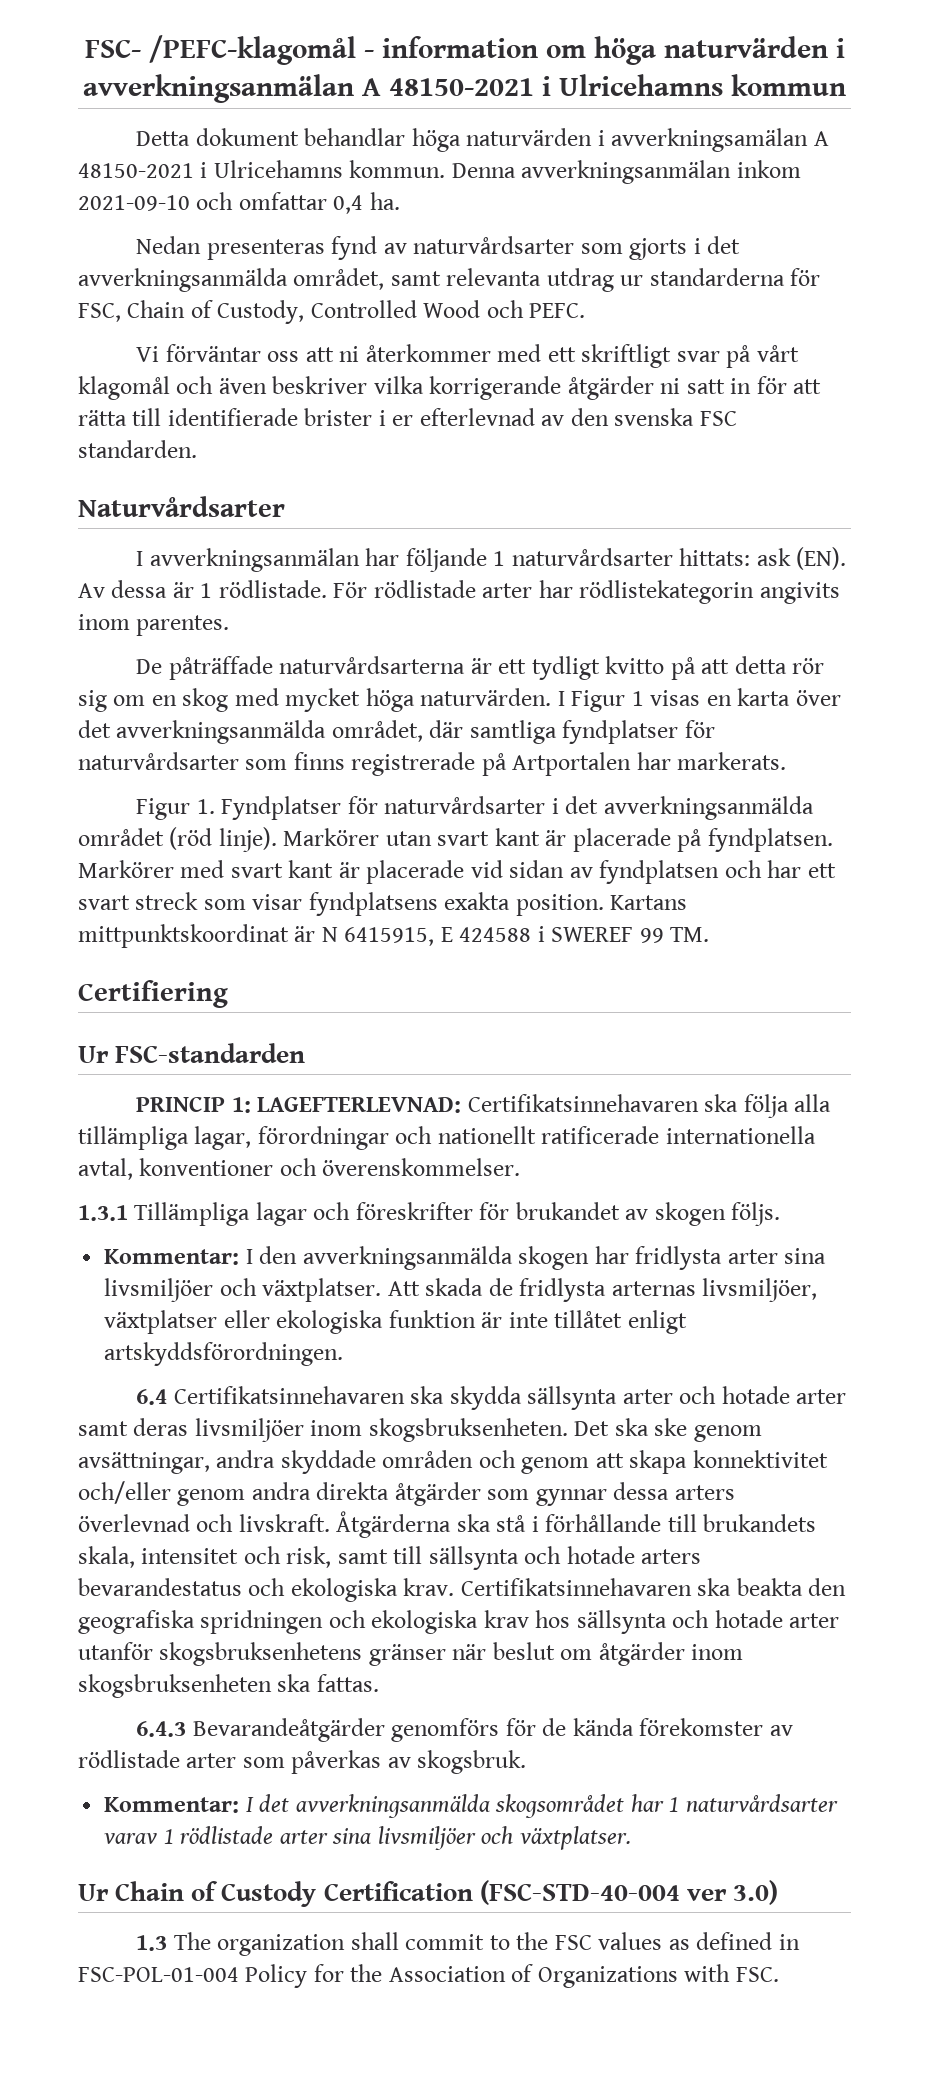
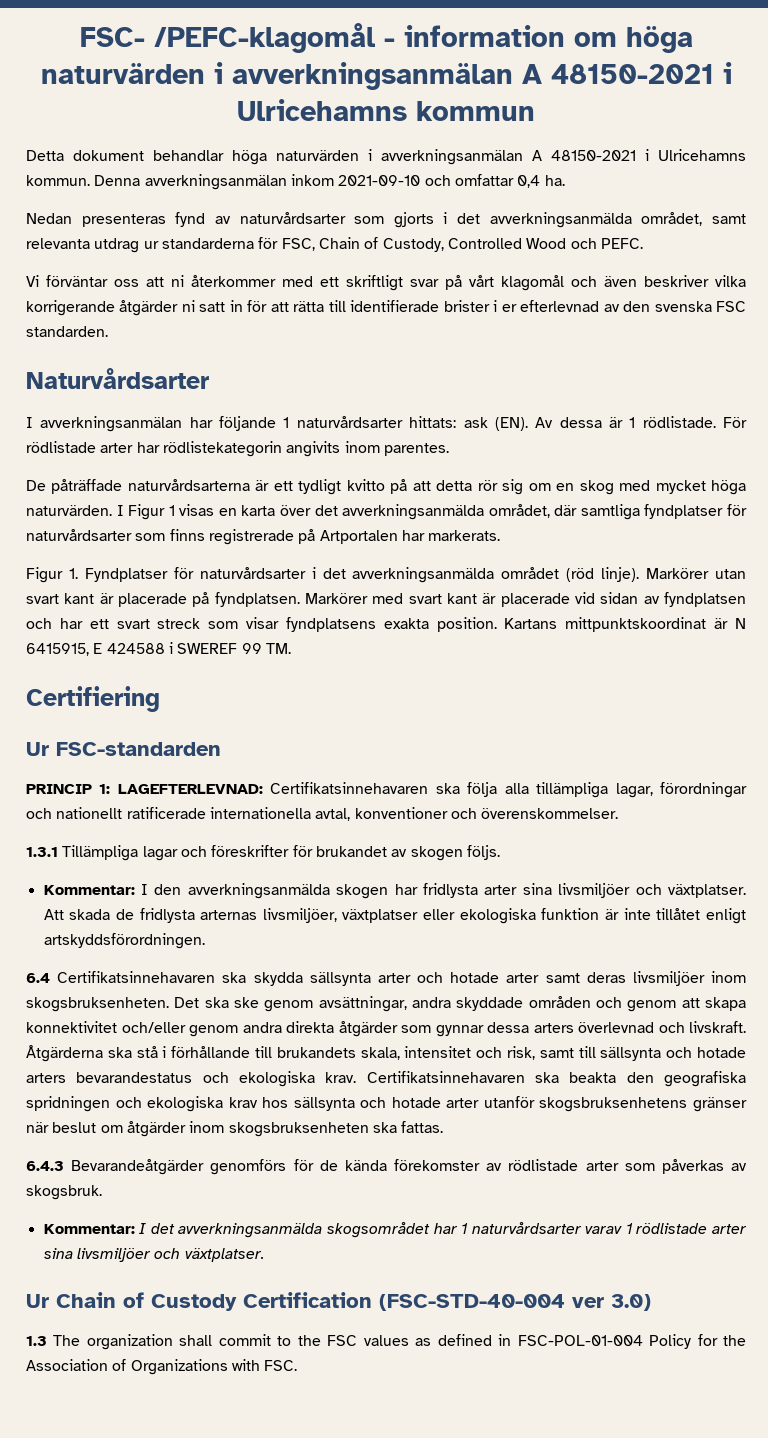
- Detta dokument behandlar höga naturvärden i avverkningsamälan A 48150-2021 i Ulricehamns kommun.
+ Detta dokument behandlar höga naturvärden i avverkningsanmälan A 48150-2021 i Ulricehamns kommun.

